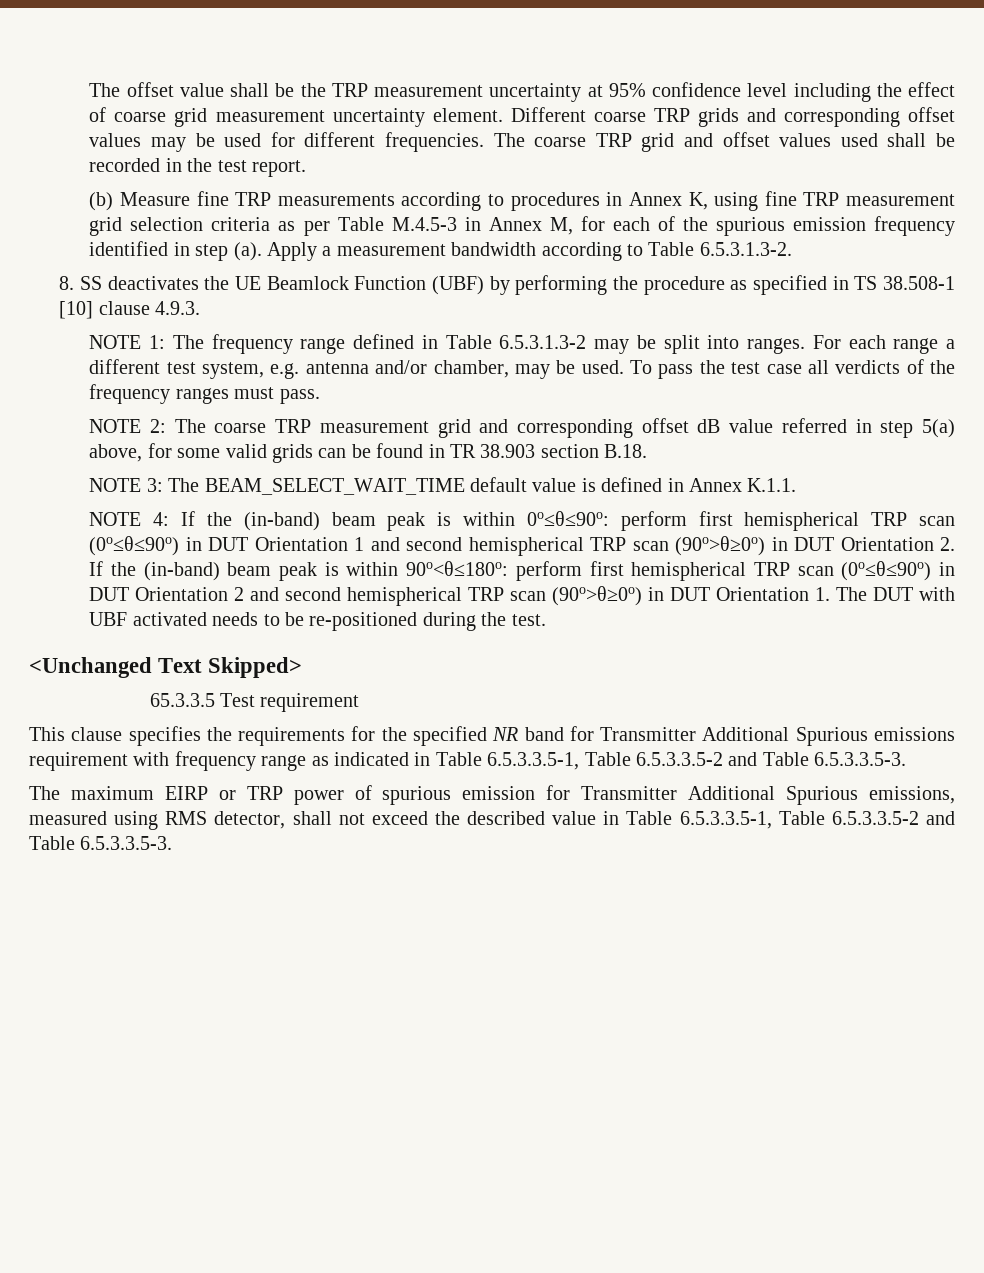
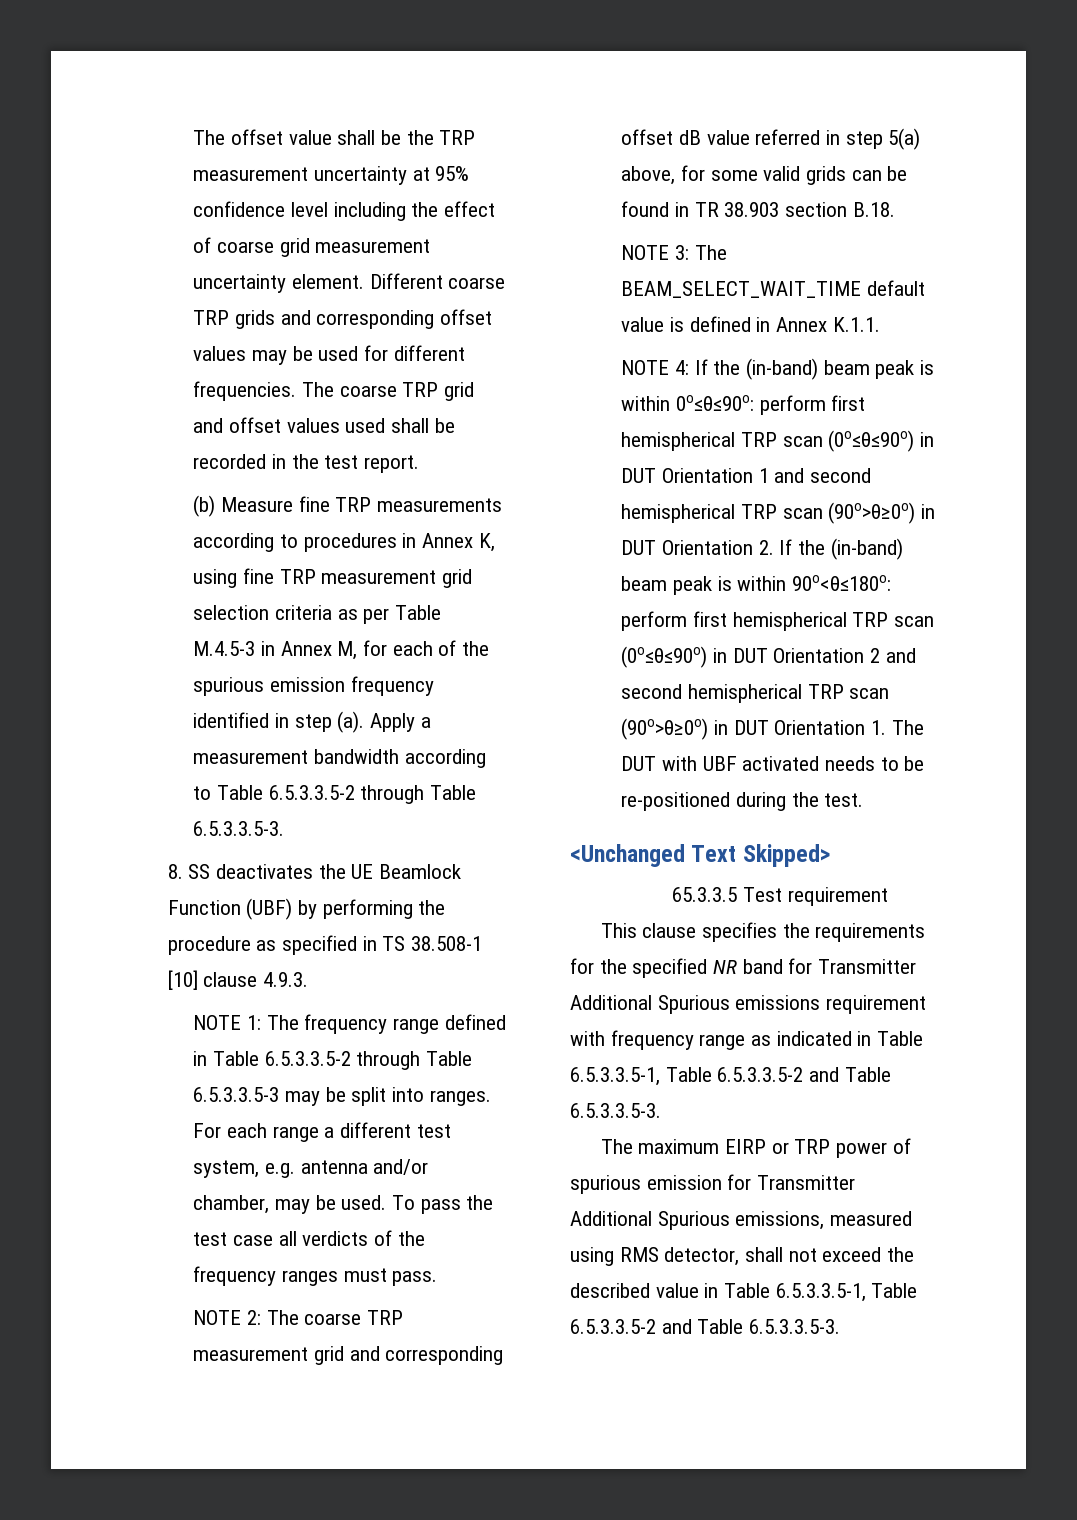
- Apply a measurement bandwidth according to Table 6.5.3.1.3-2.
+ Apply a measurement bandwidth according to Table 6.5.3.3.5-2 through Table 6.5.3.3.5-3.
- NOTE 1: The frequency range defined in Table 6.5.3.1.3-2 may be split into ranges.
+ NOTE 1: The frequency range defined in Table 6.5.3.3.5-2 through Table 6.5.3.3.5-3 may be split into ranges.

